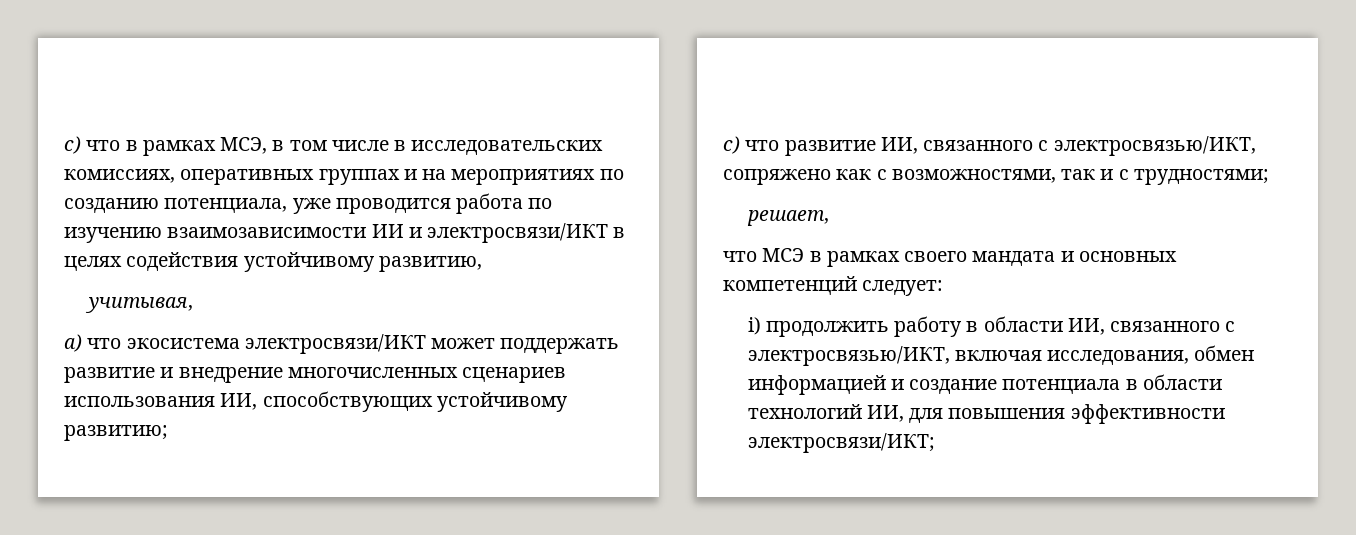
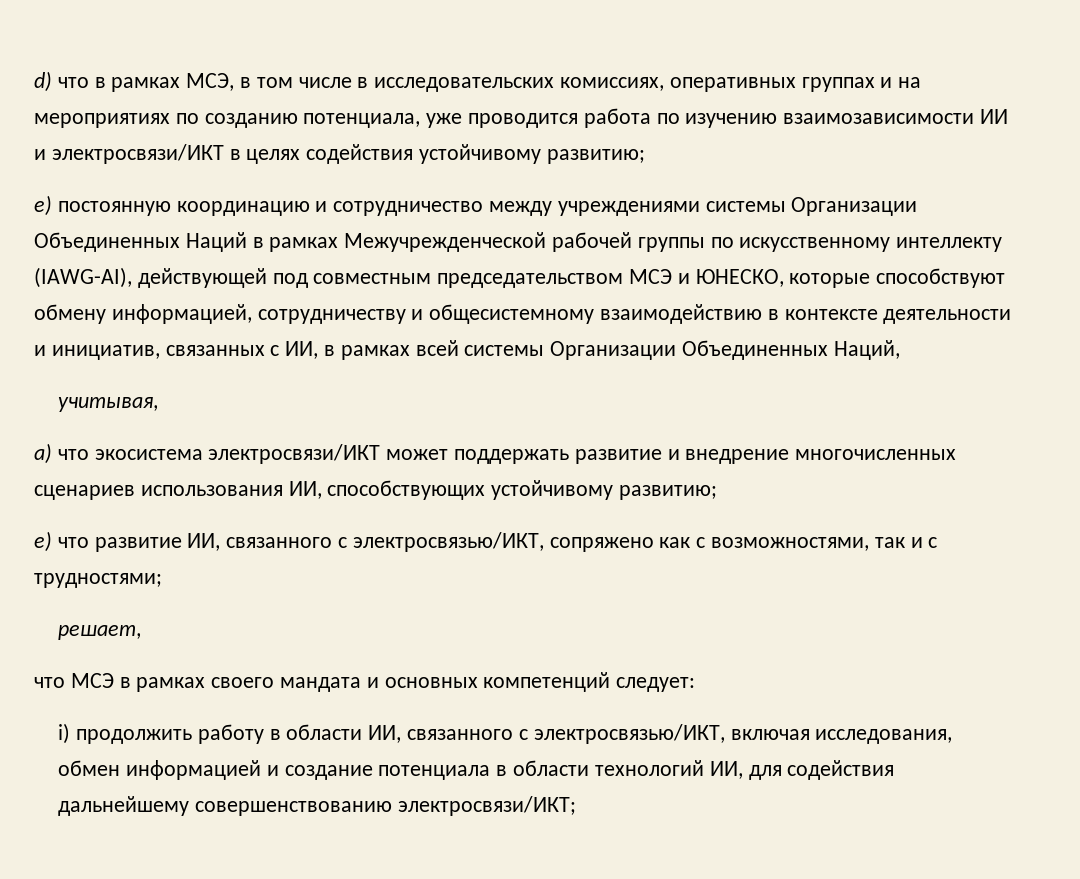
- c) что в рамках МСЭ, в том числе в исследовательских комиссиях, оперативных группах и на мероприятиях по созданию потенциала, уже проводится работа по изучению взаимозависимости ИИ и электросвязи/ИКТ в целях содействия устойчивому развитию,
+ d) что в рамках МСЭ, в том числе в исследовательских комиссиях, оперативных группах и на мероприятиях по созданию потенциала, уже проводится работа по изучению взаимозависимости ИИ и электросвязи/ИКТ в целях содействия устойчивому развитию;
+ e) постоянную координацию и сотрудничество между учреждениями системы Организации Объединенных Наций в рамках Межучрежденческой рабочей группы по искусственному интеллекту (IAWG-AI), действующей под совместным председательством МСЭ и ЮНЕСКО, которые способствуют обмену информацией, сотрудничеству и общесистемному взаимодействию в контексте деятельности и инициатив, связанных с ИИ, в рамках всей системы Организации Объединенных Наций,
- c) что развитие ИИ, связанного с электросвязью/ИКТ, сопряжено как с возможностями, так и с трудностями;
+ e) что развитие ИИ, связанного с электросвязью/ИКТ, сопряжено как с возможностями, так и с трудностями;
- i) продолжить работу в области ИИ, связанного с электросвязью/ИКТ, включая исследования, обмен информацией и создание потенциала в области технологий ИИ, для повышения эффективности электросвязи/ИКТ;
+ i) продолжить работу в области ИИ, связанного с электросвязью/ИКТ, включая исследования, обмен информацией и создание потенциала в области технологий ИИ, для содействия дальнейшему совершенствованию электросвязи/ИКТ;

